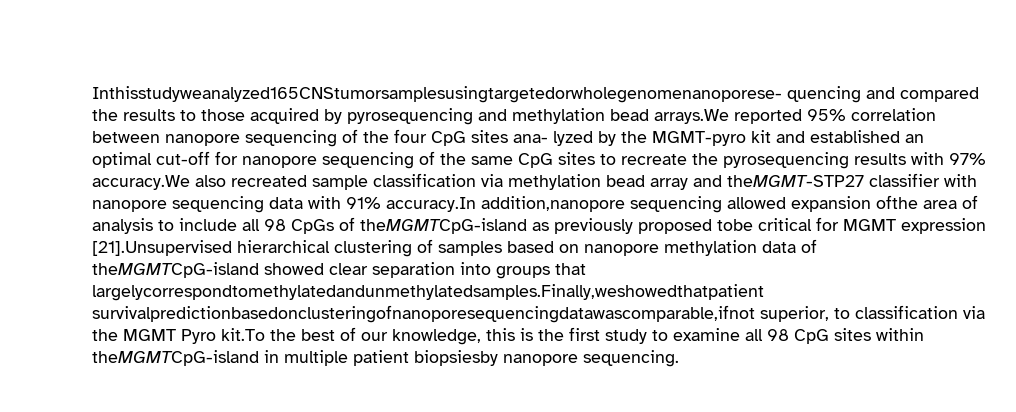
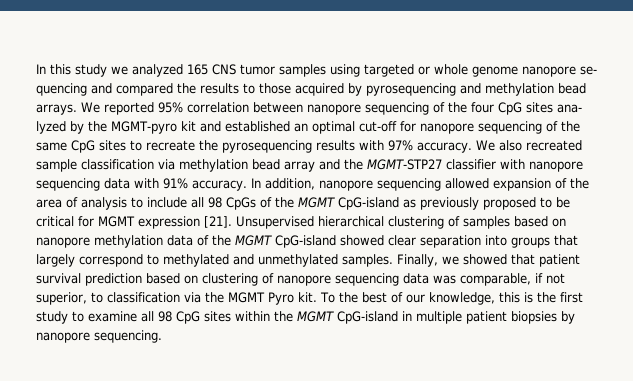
- Inthisstudyweanalyzed165CNStumorsamplesusingtargetedorwholegenomenanoporese- quencing and compared the results to those acquired by pyrosequencing and methylation bead arrays.We reported 95% correlation between nanopore sequencing of the four CpG sites ana- lyzed by the MGMT-pyro kit and established an optimal cut-off for nanopore sequencing of the same CpG sites to recreate the pyrosequencing results with 97% accuracy.We also recreated sample classification via methylation bead array and theMGMT-STP27 classifier with nanopore sequencing data with 91% accuracy.In addition,nanopore sequencing allowed expansion ofthe area of analysis to include all 98 CpGs of theMGMTCpG-island as previously proposed tobe critical for MGMT expression [21].Unsupervised hierarchical clustering of samples based on nanopore methylation data of theMGMTCpG-island showed clear separation into groups that largelycorrespondtomethylatedandunmethylatedsamples.Finally,weshowedthatpatient survivalpredictionbasedonclusteringofnanoporesequencingdatawascomparable,ifnot superior, to classification via the MGMT Pyro kit.To the best of our knowledge, this is the first study to examine all 98 CpG sites within theMGMTCpG-island in multiple patient biopsiesby nanopore sequencing.
+ In this study we analyzed 165 CNS tumor samples using targeted or whole genome nanopore se- quencing and compared the results to those acquired by pyrosequencing and methylation bead arrays. We reported 95% correlation between nanopore sequencing of the four CpG sites ana- lyzed by the MGMT-pyro kit and established an optimal cut-off for nanopore sequencing of the same CpG sites to recreate the pyrosequencing results with 97% accuracy. We also recreated sample classification via methylation bead array and the MGMT-STP27 classifier with nanopore sequencing data with 91% accuracy. In addition, nanopore sequencing allowed expansion of the area of analysis to include all 98 CpGs of the MGMT CpG-island as previously proposed to be critical for MGMT expression [21]. Unsupervised hierarchical clustering of samples based on nanopore methylation data of the MGMT CpG-island showed clear separation into groups that largely correspond to methylated and unmethylated samples. Finally, we showed that patient survival prediction based on clustering of nanopore sequencing data was comparable, if not superior, to classification via the MGMT Pyro kit. To the best of our knowledge, this is the first study to examine all 98 CpG sites within the MGMT CpG-island in multiple patient biopsies by nanopore sequencing.

